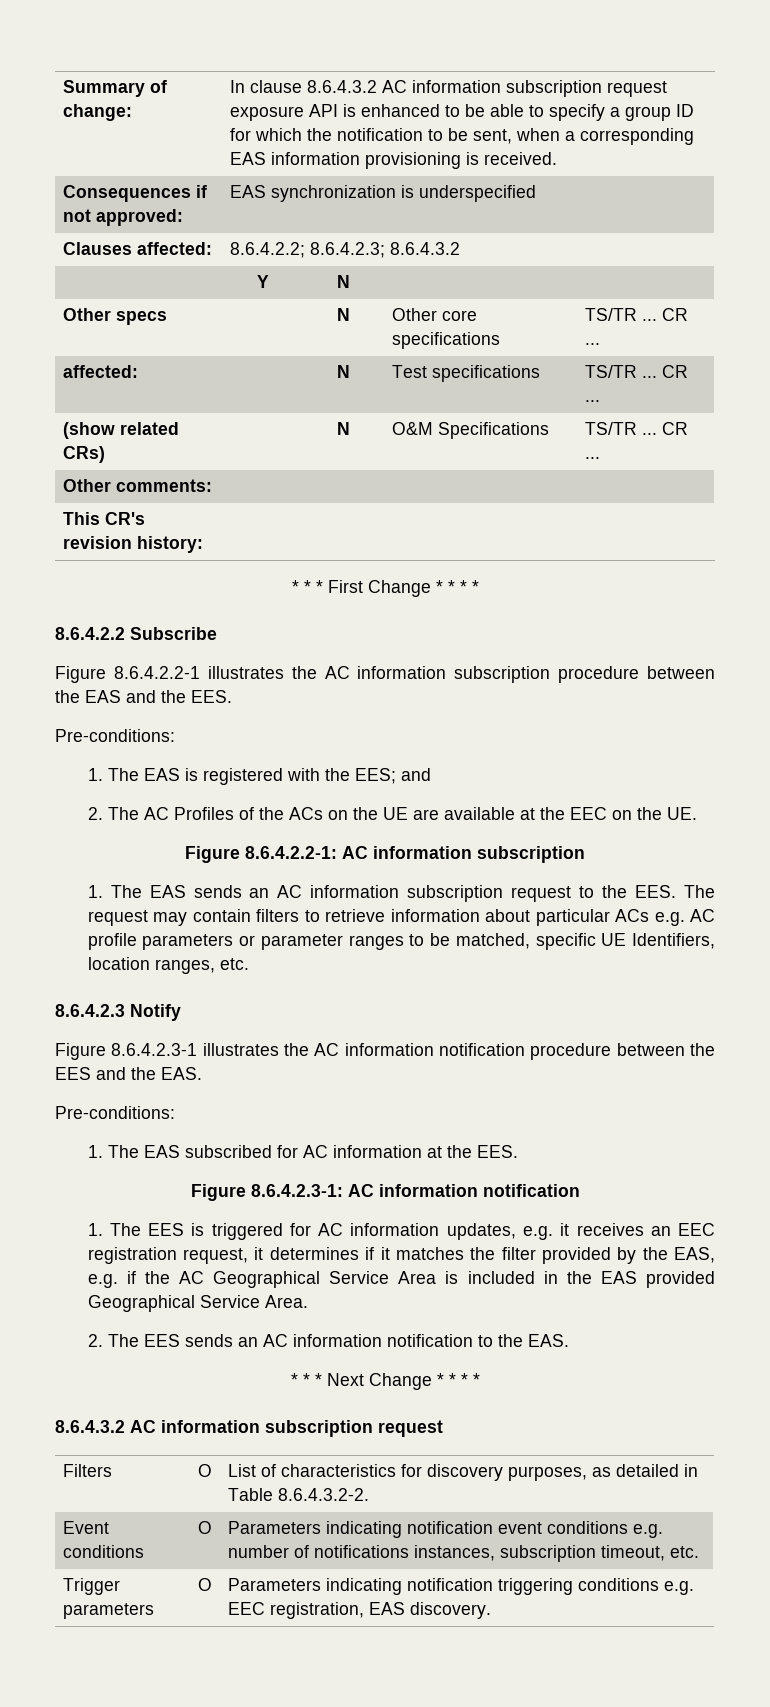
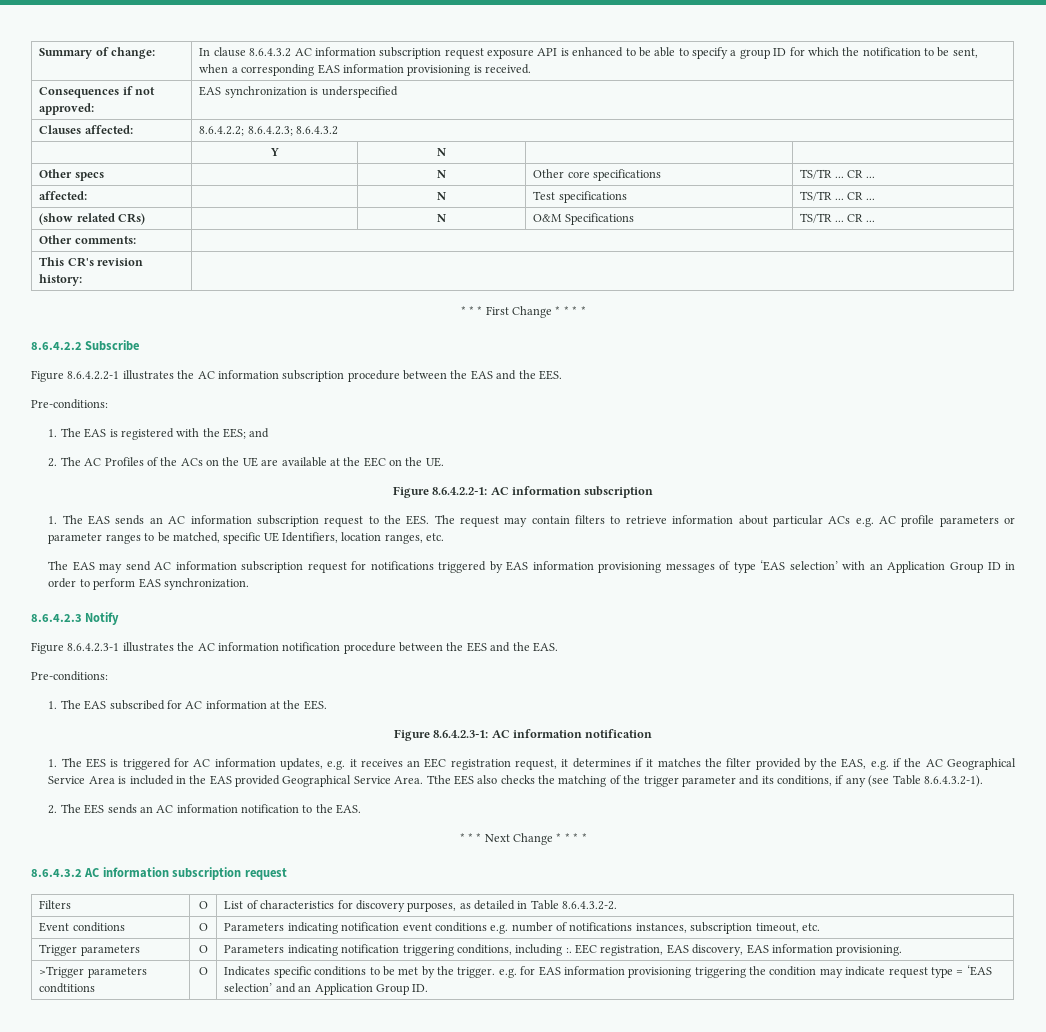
+ The EAS may send AC information subscription request for notifications triggered by EAS information provisioning messages of type ‘EAS selection’ with an Application Group ID in order to perform EAS synchronization.
+ Tthe EES also checks the matching of the trigger parameter and its conditions, if any (see Table 8.6.4.3.2-1).
- Trigger parameters | O | Parameters indicating notification triggering conditions e.g. EEC registration, EAS discovery.
+ Trigger parameters | O | Parameters indicating notification triggering conditions, including :. EEC registration, EAS discovery, EAS information provisioning.
+ >Trigger parameters condtitions | O | Indicates specific conditions to be met by the trigger. e.g. for EAS information provisioning triggering the condition may indicate request type = ‘EAS selection’ and an Application Group ID.

